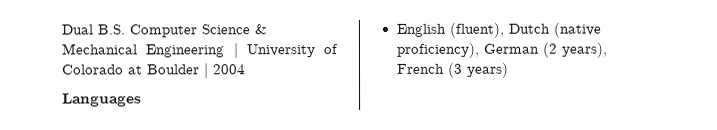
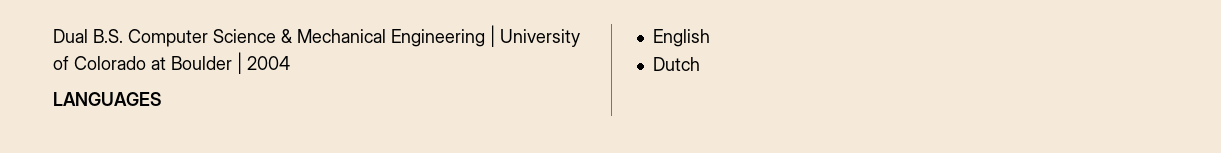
- Languages
+ LANGUAGES
- English (fluent), Dutch (native proficiency), German (2 years), French (3 years)
+ English
+ Dutch

